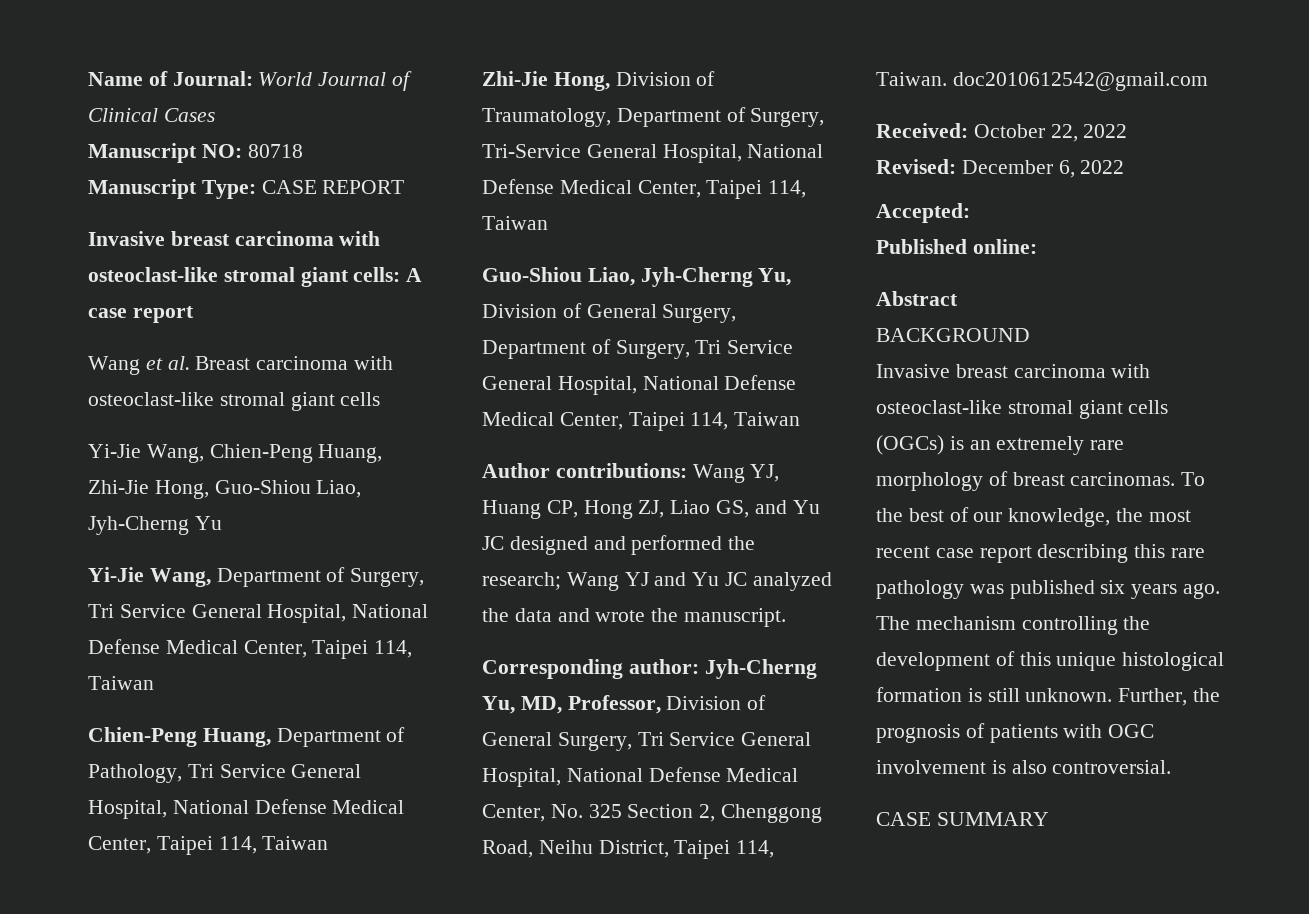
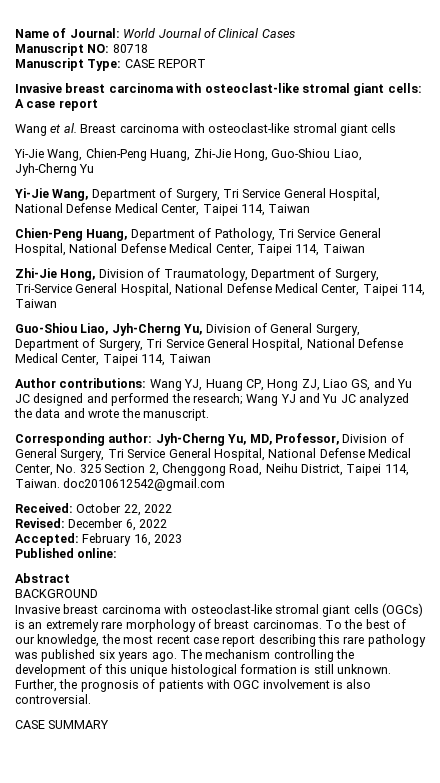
- Accepted:
+ Accepted: February 16, 2023

